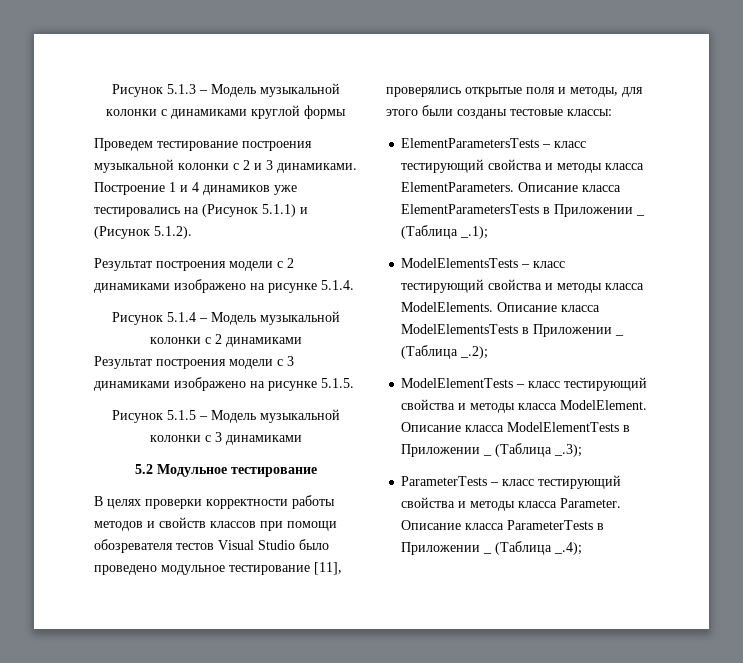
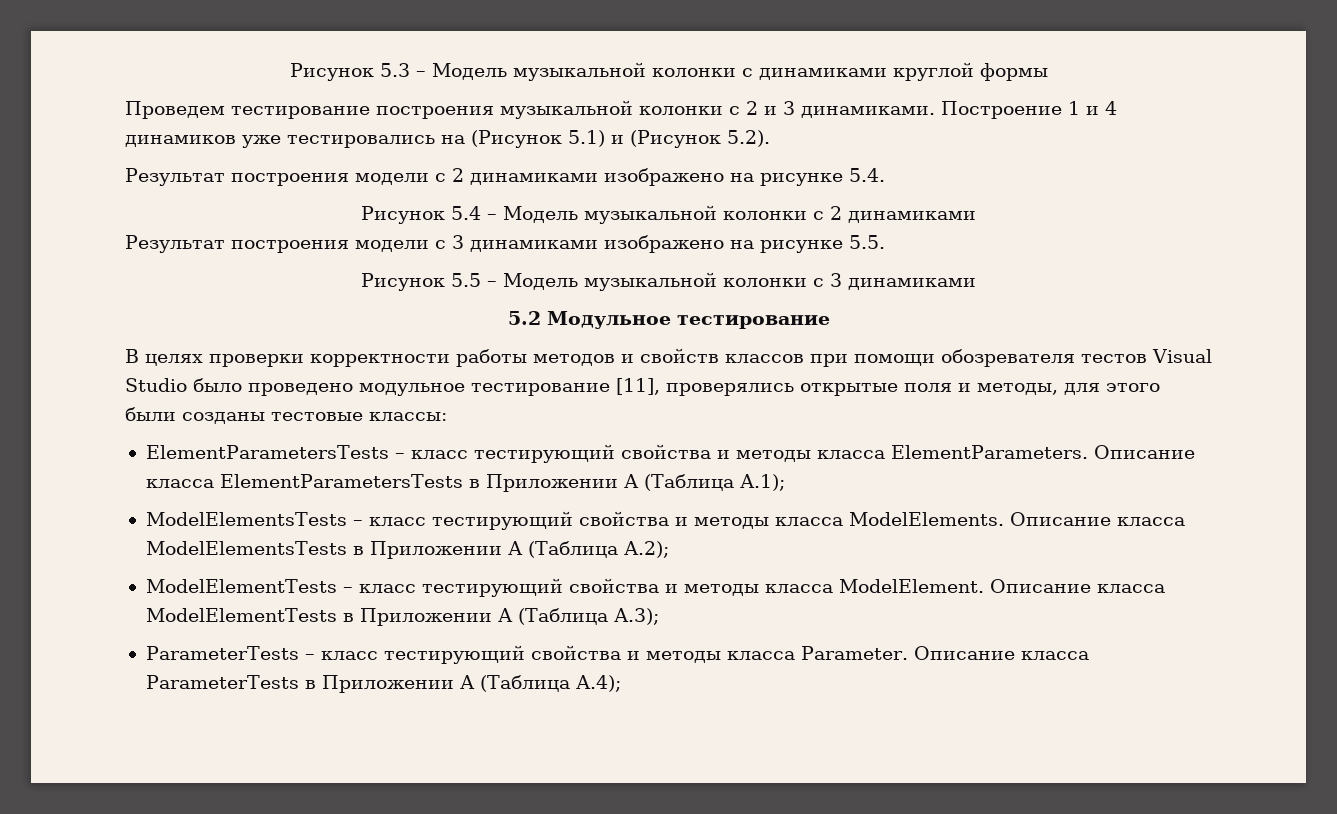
- Рисунок 5.1.3 – Модель музыкальной колонки с динамиками круглой формы
+ Рисунок 5.3 – Модель музыкальной колонки с динамиками круглой формы
- Построение 1 и 4 динамиков уже тестировались на (Рисунок 5.1.1) и (Рисунок 5.1.2).
+ Построение 1 и 4 динамиков уже тестировались на (Рисунок 5.1) и (Рисунок 5.2).
- Результат построения модели с 2 динамиками изображено на рисунке 5.1.4.
- Рисунок 5.1.4 – Модель музыкальной колонки с 2 динамиками
+ Результат построения модели с 2 динамиками изображено на рисунке 5.4.
+ Рисунок 5.4 – Модель музыкальной колонки с 2 динамиками
- Результат построения модели с 3 динамиками изображено на рисунке 5.1.5.
- Рисунок 5.1.5 – Модель музыкальной колонки с 3 динамиками
+ Результат построения модели с 3 динамиками изображено на рисунке 5.5.
+ Рисунок 5.5 – Модель музыкальной колонки с 3 динамиками
- Описание класса ElementParametersTests в Приложении _ (Таблица _.1);
+ Описание класса ElementParametersTests в Приложении А (Таблица А.1);
- Описание класса ModelElementsTests в Приложении _ (Таблица _.2);
+ Описание класса ModelElementsTests в Приложении А (Таблица А.2);
- Описание класса ModelElementTests в Приложении _ (Таблица _.3);
+ Описание класса ModelElementTests в Приложении А (Таблица А.3);
- Описание класса ParameterTests в Приложении _ (Таблица _.4);
+ Описание класса ParameterTests в Приложении А (Таблица А.4);

